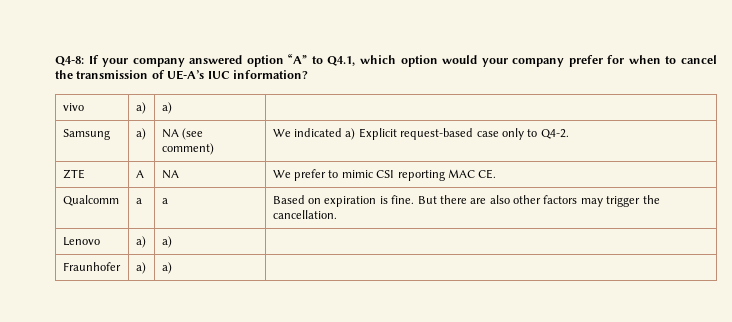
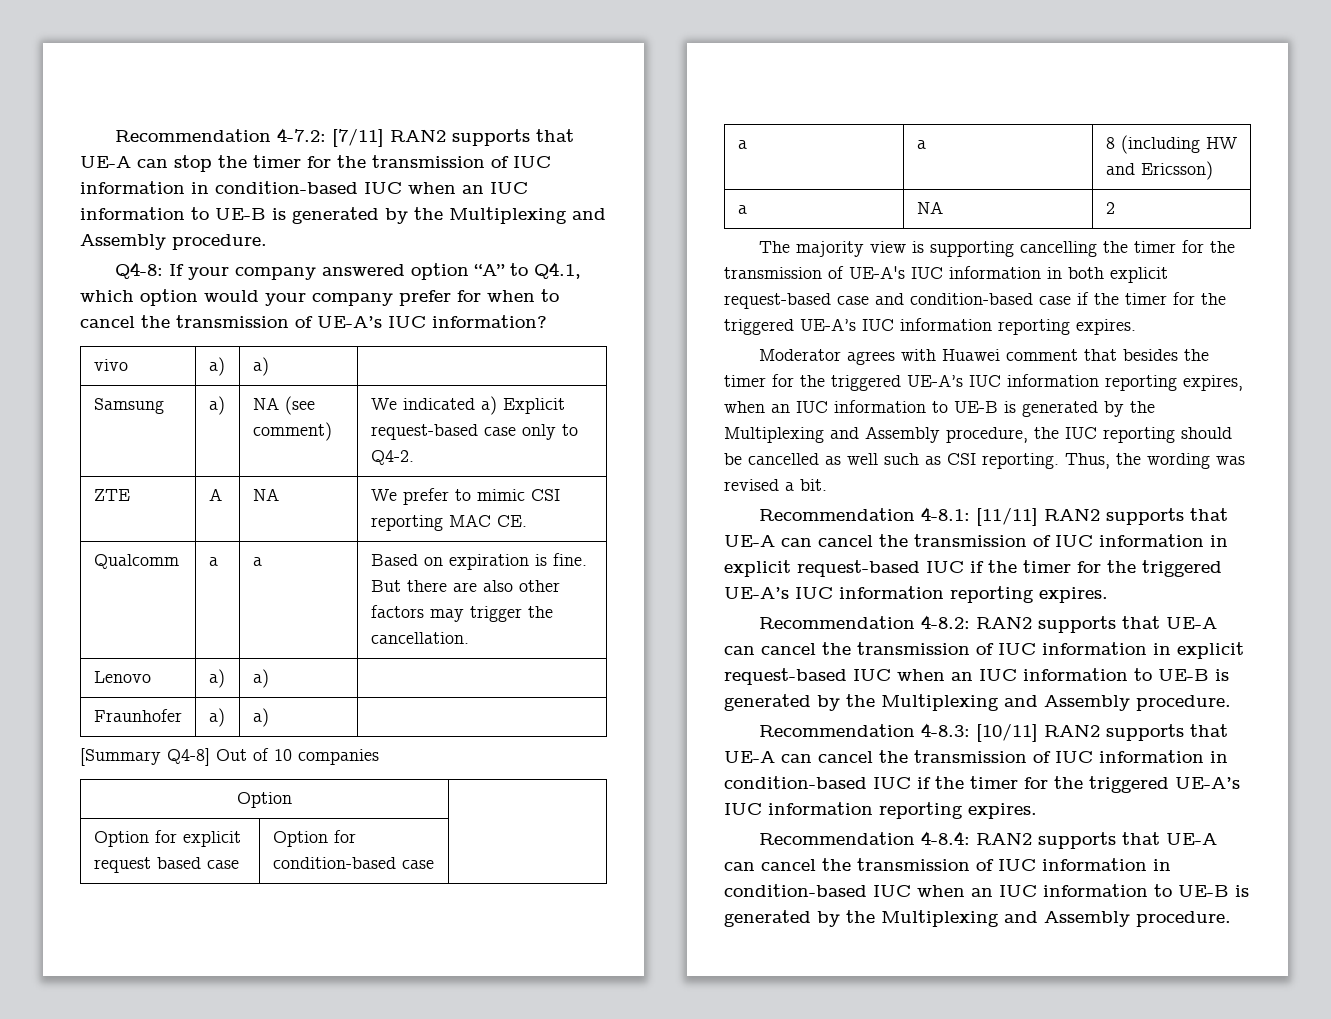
+ Recommendation 4-7.2: [7/11] RAN2 supports that UE-A can stop the timer for the transmission of IUC information in condition-based IUC when an IUC information to UE-B is generated by the Multiplexing and Assembly procedure.
+ [Summary Q4-8] Out of 10 companies
+ Option |
+ Option for explicit request based case | Option for condition-based case |
+ a | a | 8 (including HW and Ericsson)
+ a | NA | 2
+ The majority view is supporting cancelling the timer for the transmission of UE-A's IUC information in both explicit request-based case and condition-based case if the timer for the triggered UE-A’s IUC information reporting expires.
+ Moderator agrees with Huawei comment that besides the timer for the triggered UE-A’s IUC information reporting expires, when an IUC information to UE-B is generated by the Multiplexing and Assembly procedure, the IUC reporting should be cancelled as well such as CSI reporting. Thus, the wording was revised a bit.
+ Recommendation 4-8.1: [11/11] RAN2 supports that UE-A can cancel the transmission of IUC information in explicit request-based IUC if the timer for the triggered UE-A’s IUC information reporting expires.
+ Recommendation 4-8.2: RAN2 supports that UE-A can cancel the transmission of IUC information in explicit request-based IUC when an IUC information to UE-B is generated by the Multiplexing and Assembly procedure.
+ Recommendation 4-8.3: [10/11] RAN2 supports that UE-A can cancel the transmission of IUC information in condition-based IUC if the timer for the triggered UE-A’s IUC information reporting expires.
+ Recommendation 4-8.4: RAN2 supports that UE-A can cancel the transmission of IUC information in condition-based IUC when an IUC information to UE-B is generated by the Multiplexing and Assembly procedure.

